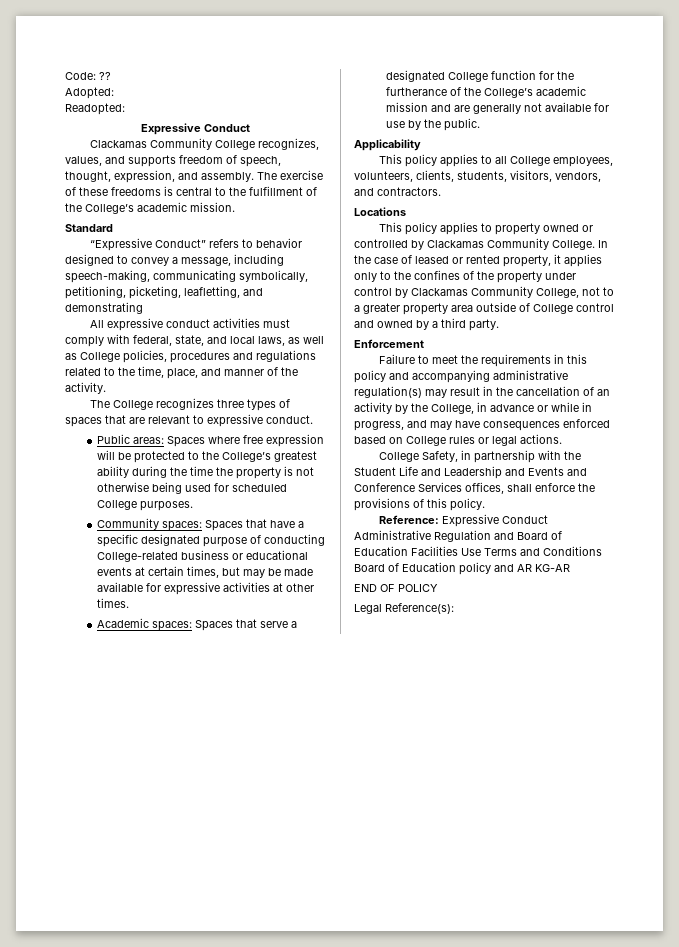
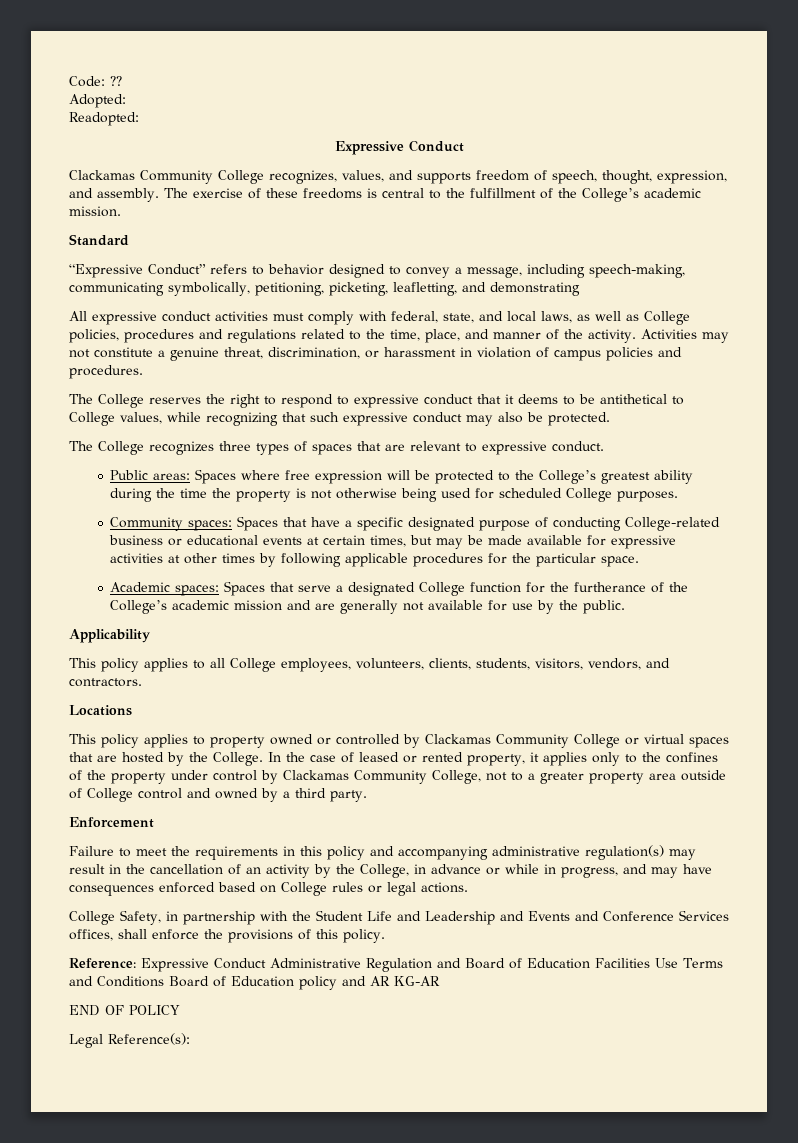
+ Activities may not constitute a genuine threat, discrimination, or harassment in violation of campus policies and procedures.
+ The College reserves the right to respond to expressive conduct that it deems to be antithetical to College values, while recognizing that such expressive conduct may also be protected.
- Community spaces: Spaces that have a specific designated purpose of conducting College-related business or educational events at certain times, but may be made available for expressive activities at other times.
+ Community spaces: Spaces that have a specific designated purpose of conducting College-related business or educational events at certain times, but may be made available for expressive activities at other times by following applicable procedures for the particular space.
- This policy applies to property owned or controlled by Clackamas Community College.
+ This policy applies to property owned or controlled by Clackamas Community College or virtual spaces that are hosted by the College.

